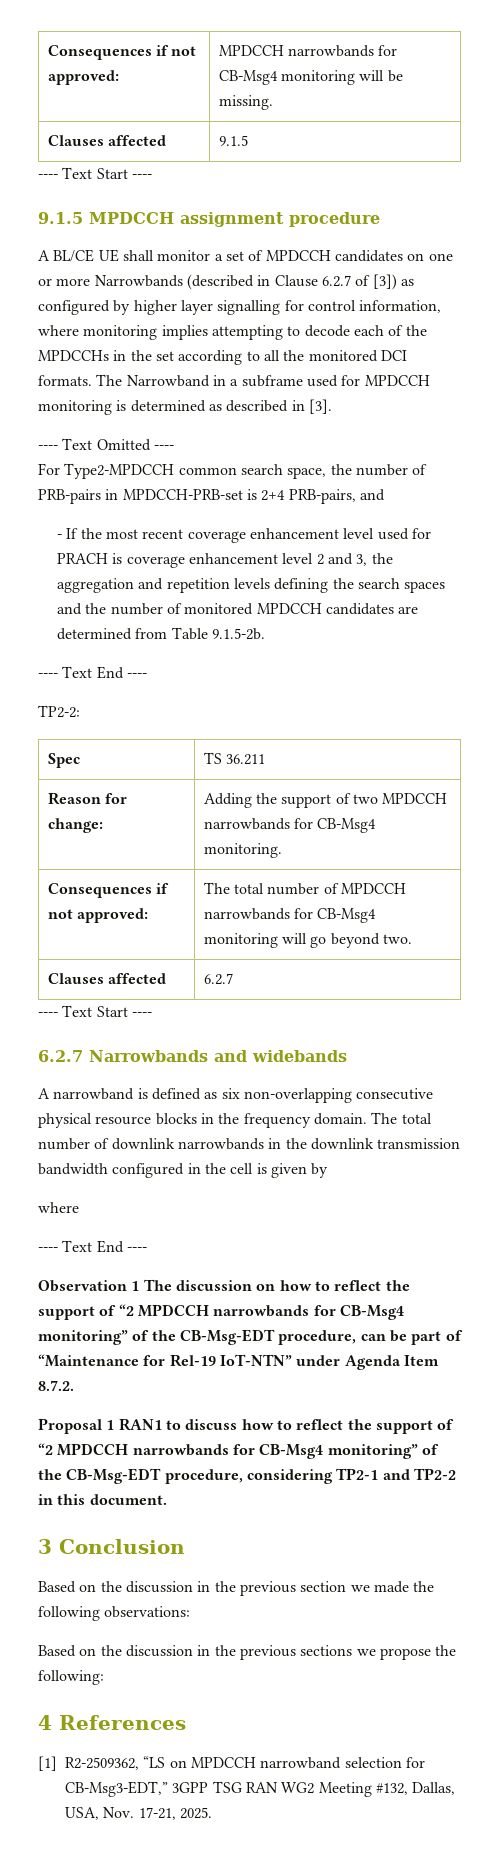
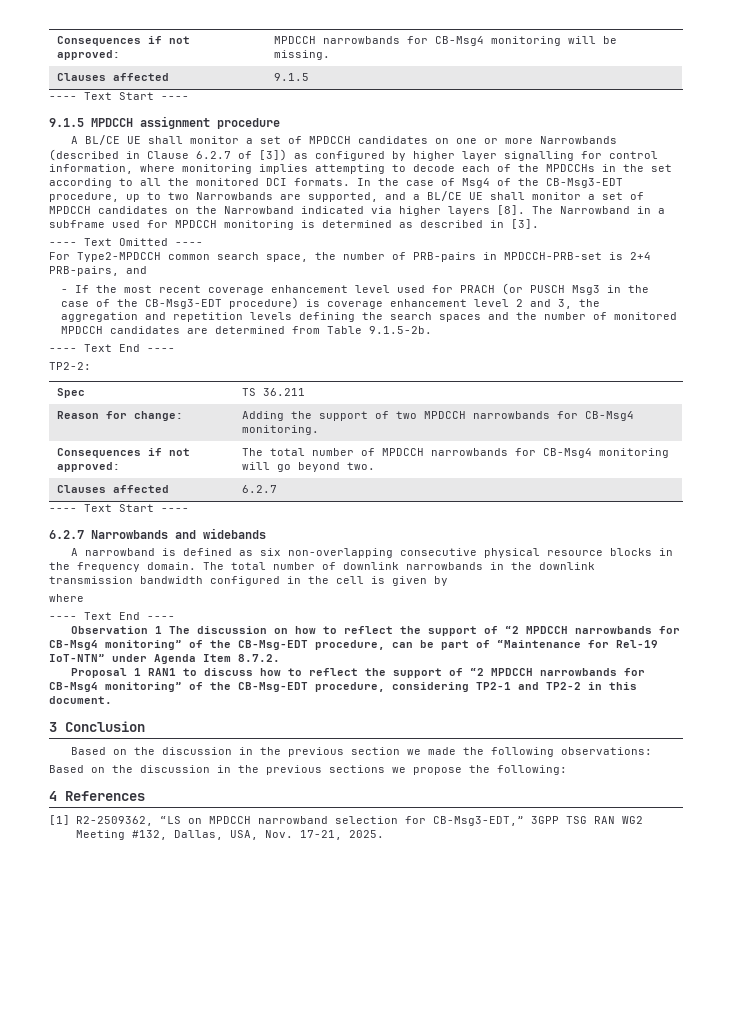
+ In the case of Msg4 of the CB-Msg3-EDT procedure, up to two Narrowbands are supported, and a BL/CE UE shall monitor a set of MPDCCH candidates on the Narrowband indicated via higher layers [8].
- - If the most recent coverage enhancement level used for PRACH is coverage enhancement level 2 and 3, the aggregation and repetition levels defining the search spaces and the number of monitored MPDCCH candidates are determined from Table 9.1.5-2b.
+ - If the most recent coverage enhancement level used for PRACH (or PUSCH Msg3 in the case of the CB-Msg3-EDT procedure) is coverage enhancement level 2 and 3, the aggregation and repetition levels defining the search spaces and the number of monitored MPDCCH candidates are determined from Table 9.1.5-2b.

